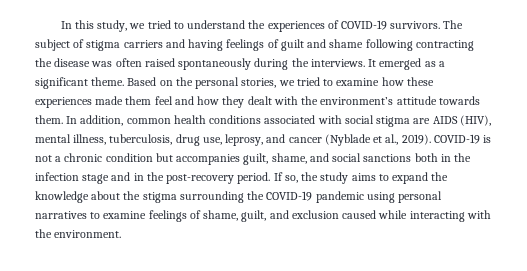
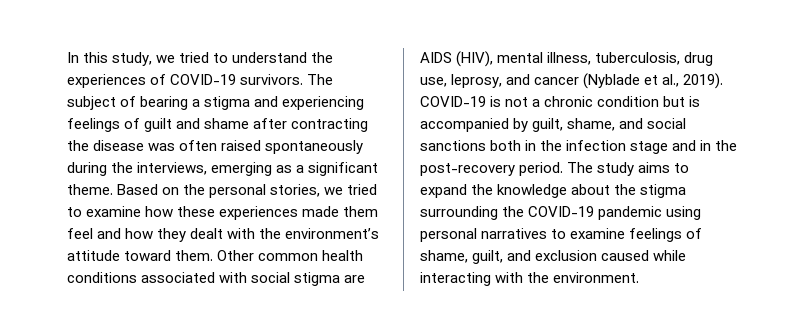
- The subject of stigma carriers and having feelings of guilt and shame following contracting the disease was often raised spontaneously during the interviews. It emerged as a significant theme.
+ The subject of bearing a stigma and experiencing feelings of guilt and shame after contracting the disease was often raised spontaneously during the interviews, emerging as a significant theme.
- Based on the personal stories, we tried to examine how these experiences made them feel and how they dealt with the environment’s attitude towards them. In addition, common health conditions associated with social stigma are AIDS (HIV), mental illness, tuberculosis, drug use, leprosy, and cancer (Nyblade et al., 2019).
+ Based on the personal stories, we tried to examine how these experiences made them feel and how they dealt with the environment’s attitude toward them. Other common health conditions associated with social stigma are AIDS (HIV), mental illness, tuberculosis, drug use, leprosy, and cancer (Nyblade et al., 2019).
- COVID-19 is not a chronic condition but accompanies guilt, shame, and social sanctions both in the infection stage and in the post-recovery period.
+ COVID-19 is not a chronic condition but is accompanied by guilt, shame, and social sanctions both in the infection stage and in the post-recovery period.
- If so, the study aims to expand the knowledge about the stigma surrounding the COVID-19 pandemic using personal narratives to examine feelings of shame, guilt, and exclusion caused while interacting with the environment.
+ The study aims to expand the knowledge about the stigma surrounding the COVID-19 pandemic using personal narratives to examine feelings of shame, guilt, and exclusion caused while interacting with the environment.

